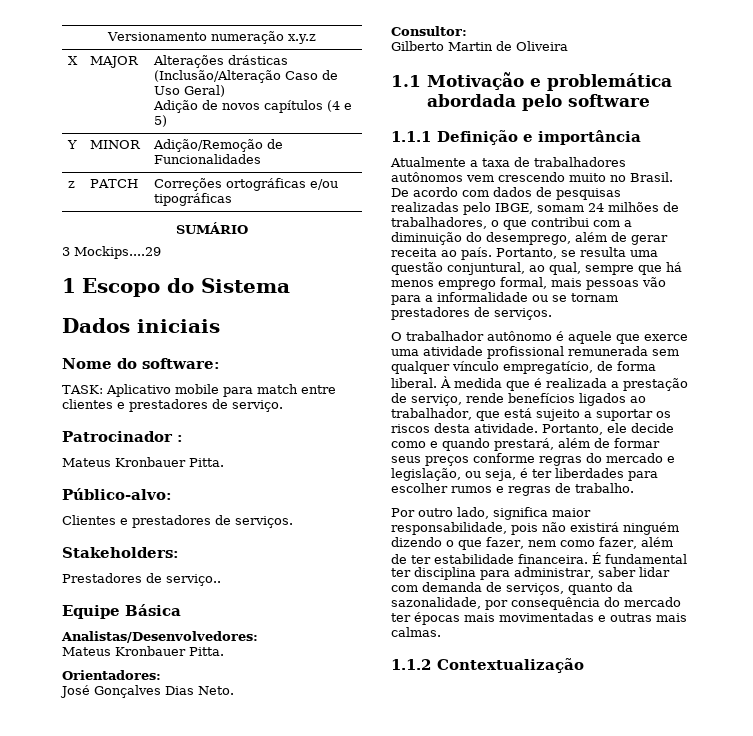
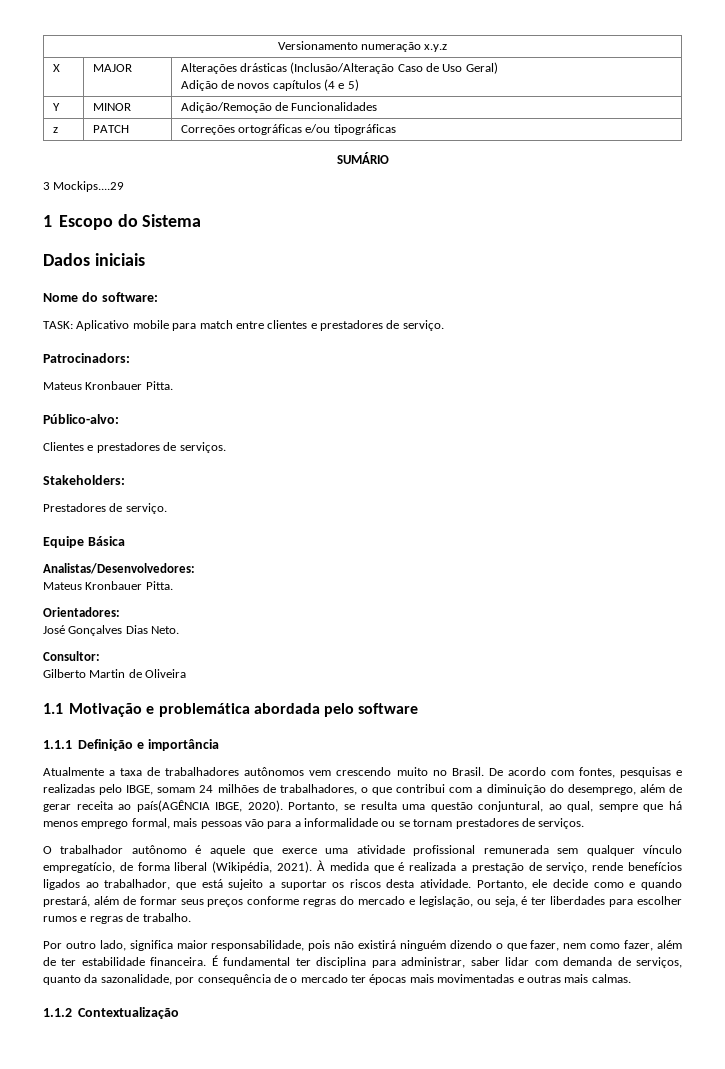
- Patrocinador :
+ Patrocinadors:
- Prestadores de serviço..
+ Prestadores de serviço.
- De acordo com dados de pesquisas realizadas pelo IBGE, somam 24 milhões de trabalhadores, o que contribui com a diminuição do desemprego, além de gerar receita ao país.
+ De acordo com fontes, pesquisas e realizadas pelo IBGE, somam 24 milhões de trabalhadores, o que contribui com a diminuição do desemprego, além de gerar receita ao país(AGÊNCIA IBGE, 2020).
- O trabalhador autônomo é aquele que exerce uma atividade profissional remunerada sem qualquer vínculo empregatício, de forma liberal.
+ O trabalhador autônomo é aquele que exerce uma atividade profissional remunerada sem qualquer vínculo empregatício, de forma liberal (Wikipédia, 2021).
- É fundamental ter disciplina para administrar, saber lidar com demanda de serviços, quanto da sazonalidade, por consequência do mercado ter épocas mais movimentadas e outras mais calmas.
+ É fundamental ter disciplina para administrar, saber lidar com demanda de serviços, quanto da sazonalidade, por consequência de o mercado ter épocas mais movimentadas e outras mais calmas.

